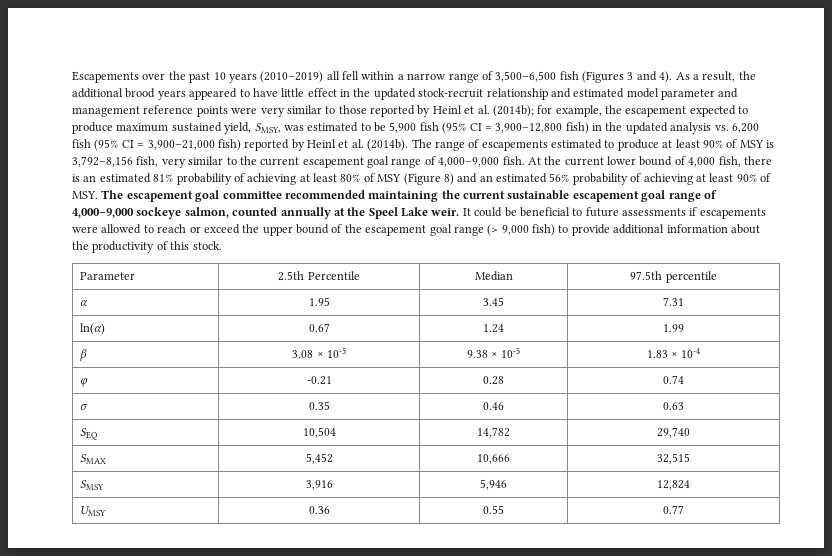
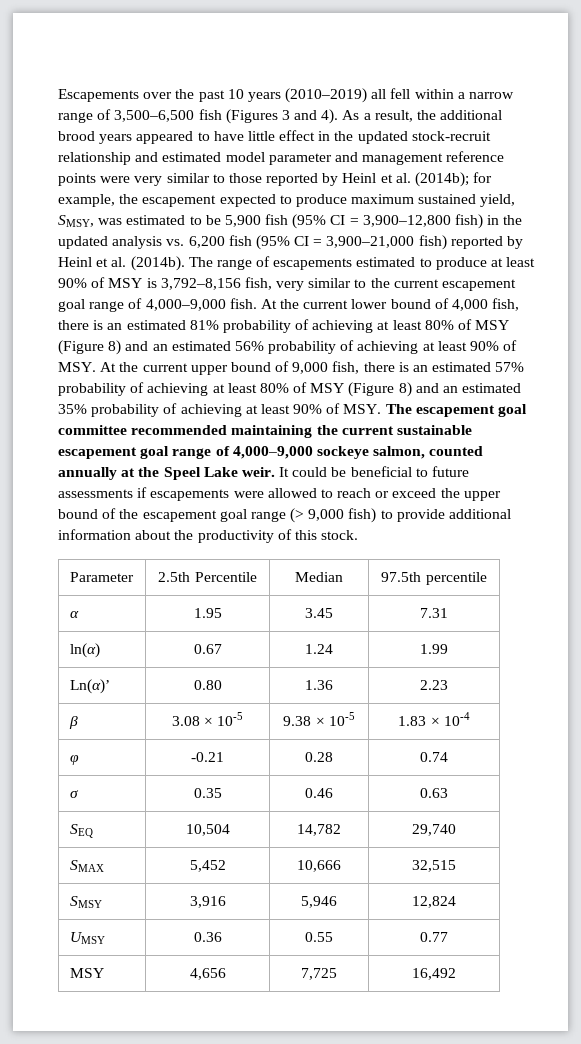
- At the current lower bound of 4,000 fish, there is an estimated 81% probability of achieving at least 80% of MSY (Figure 8) and an estimated 56% probability of achieving at least 90% of MSY. The escapement goal committee recommended maintaining the current sustainable escapement goal range of 4,000–9,000 sockeye salmon, counted annually at the Speel Lake weir.
+ At the current lower bound of 4,000 fish, there is an estimated 81% probability of achieving at least 80% of MSY (Figure 8) and an estimated 56% probability of achieving at least 90% of MSY. At the current upper bound of 9,000 fish, there is an estimated 57% probability of achieving at least 80% of MSY (Figure 8) and an estimated 35% probability of achieving at least 90% of MSY. The escapement goal committee recommended maintaining the current sustainable escapement goal range of 4,000–9,000 sockeye salmon, counted annually at the Speel Lake weir.
+ Ln(α)’ | 0.80 | 1.36 | 2.23
+ MSY | 4,656 | 7,725 | 16,492

